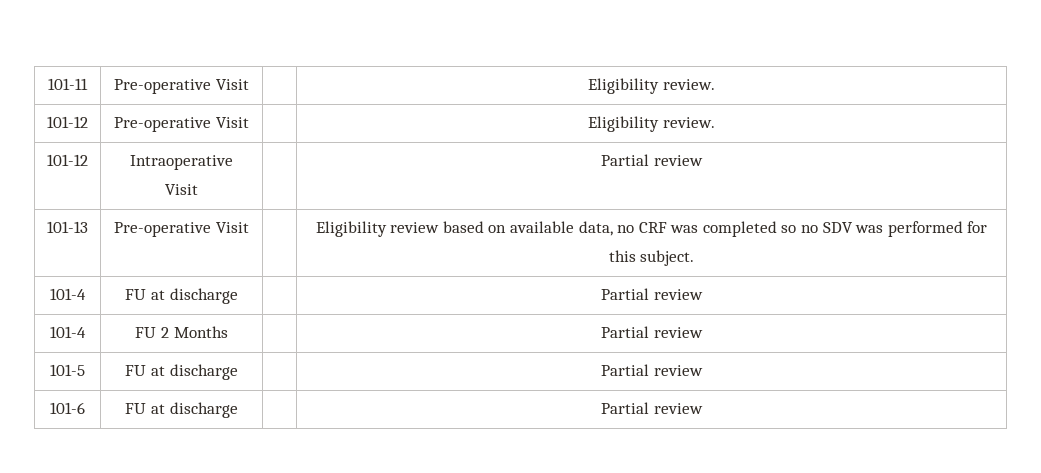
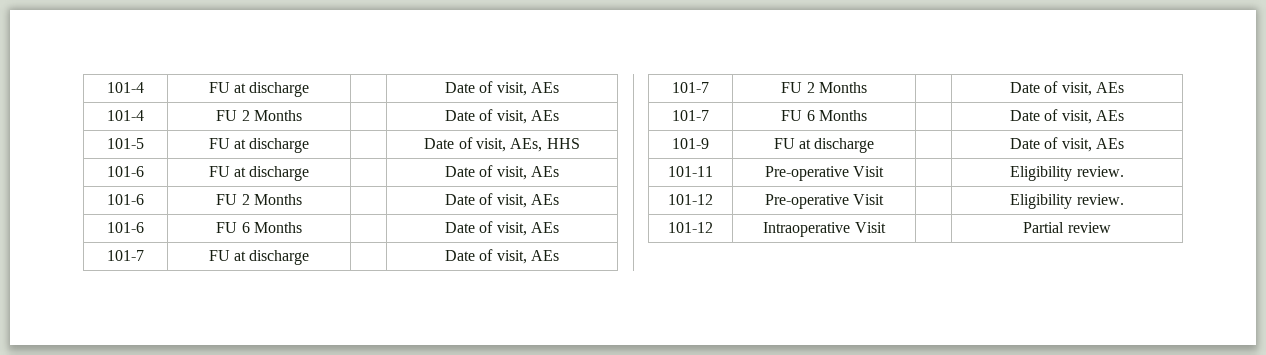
+ 101-4 | FU at discharge | | Date of visit, AEs
+ 101-4 | FU 2 Months | | Date of visit, AEs
+ 101-5 | FU at discharge | | Date of visit, AEs, HHS
+ 101-6 | FU at discharge | | Date of visit, AEs
+ 101-6 | FU 2 Months | | Date of visit, AEs
+ 101-6 | FU 6 Months | | Date of visit, AEs
+ 101-7 | FU at discharge | | Date of visit, AEs
+ 101-7 | FU 2 Months | | Date of visit, AEs
+ 101-7 | FU 6 Months | | Date of visit, AEs
+ 101-9 | FU at discharge | | Date of visit, AEs
- 101-13 | Pre-operative Visit | | Eligibility review based on available data, no CRF was completed so no SDV was performed for this subject.
- 101-4 | FU at discharge | | Partial review
- 101-4 | FU 2 Months | | Partial review
- 101-5 | FU at discharge | | Partial review
- 101-6 | FU at discharge | | Partial review

